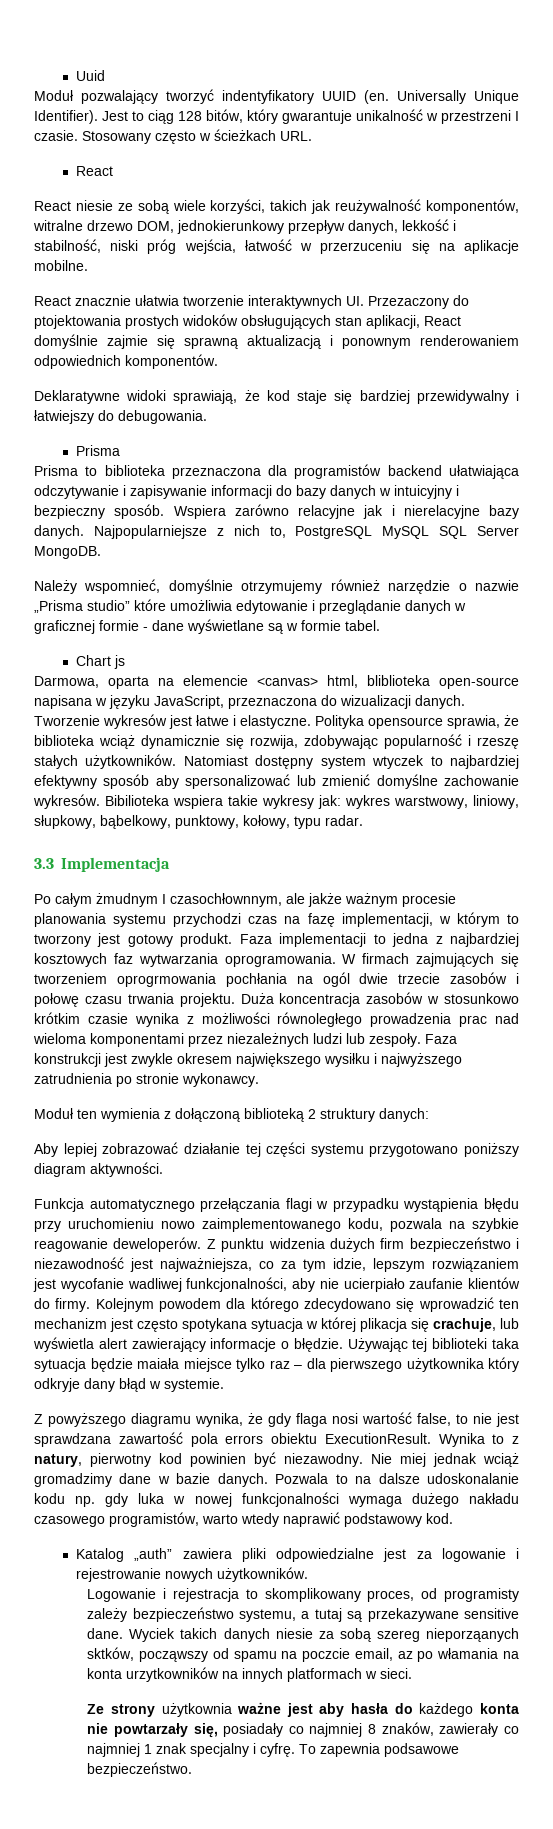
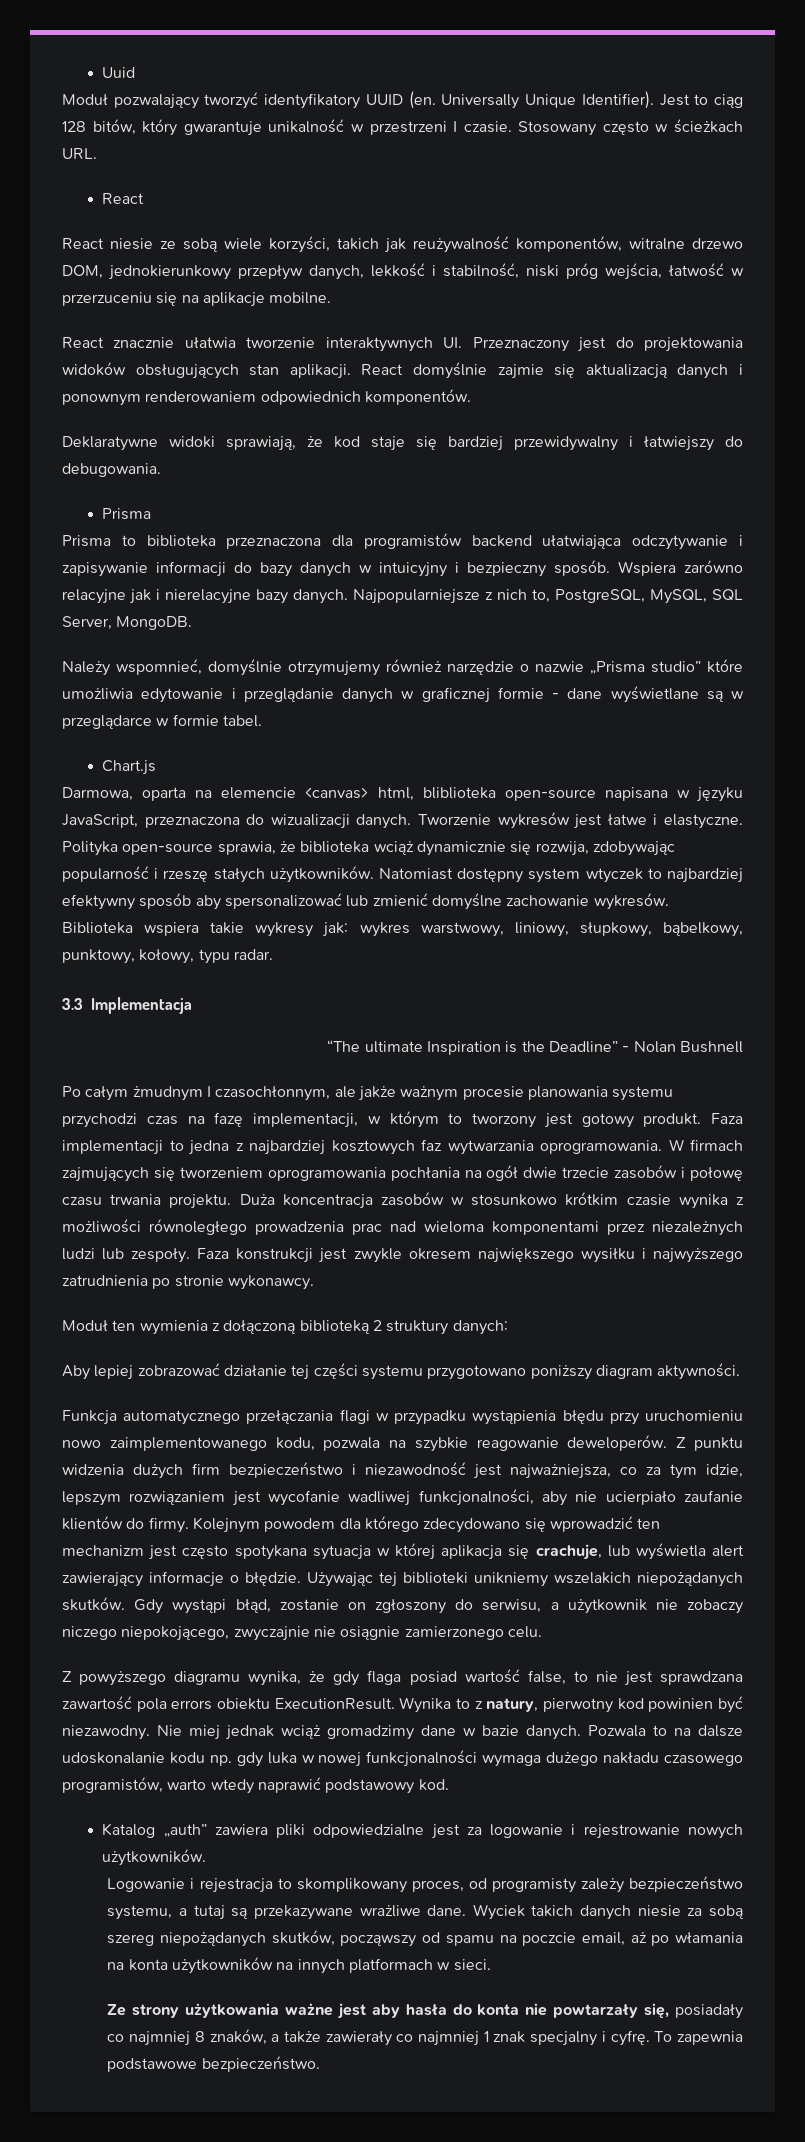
- Moduł pozwalający tworzyć indentyfikatory UUID (en.
+ Moduł pozwalający tworzyć identyfikatory UUID (en.
- React znacznie ułatwia tworzenie interaktywnych UI. Przezaczony do ptojektowania prostych widoków obsługujących stan aplikacji, React domyślnie zajmie się sprawną aktualizacją i ponownym renderowaniem odpowiednich komponentów.
+ React znacznie ułatwia tworzenie interaktywnych UI. Przeznaczony jest do projektowania widoków obsługujących stan aplikacji. React domyślnie zajmie się aktualizacją danych i ponownym renderowaniem odpowiednich komponentów.
- Najpopularniejsze z nich to, PostgreSQL MySQL SQL Server MongoDB.
+ Najpopularniejsze z nich to, PostgreSQL, MySQL, SQL Server, MongoDB.
- Należy wspomnieć, domyślnie otrzymujemy również narzędzie o nazwie „Prisma studio” które umożliwia edytowanie i przeglądanie danych w graficznej formie - dane wyświetlane są w formie tabel.
+ Należy wspomnieć, domyślnie otrzymujemy również narzędzie o nazwie „Prisma studio” które umożliwia edytowanie i przeglądanie danych w graficznej formie - dane wyświetlane są w przeglądarce w formie tabel.
- Chart js
+ Chart.js
- Polityka opensource sprawia, że biblioteka wciąż dynamicznie się rozwija, zdobywając popularność i rzeszę stałych użytkowników.
+ Polityka open-source sprawia, że biblioteka wciąż dynamicznie się rozwija, zdobywając popularność i rzeszę stałych użytkowników.
- Bibilioteka wspiera takie wykresy jak: wykres warstwowy, liniowy, słupkowy, bąbelkowy, punktowy, kołowy, typu radar.
+ Biblioteka wspiera takie wykresy jak: wykres warstwowy, liniowy, słupkowy, bąbelkowy, punktowy, kołowy, typu radar.
+ “The ultimate Inspiration is the Deadline” - Nolan Bushnell
- Po całym żmudnym I czasochłownnym, ale jakże ważnym procesie planowania systemu przychodzi czas na fazę implementacji, w którym to tworzony jest gotowy produkt.
+ Po całym żmudnym I czasochłonnym, ale jakże ważnym procesie planowania systemu przychodzi czas na fazę implementacji, w którym to tworzony jest gotowy produkt.
- W firmach zajmujących się tworzeniem oprogrmowania pochłania na ogól dwie trzecie zasobów i połowę czasu trwania projektu.
+ W firmach zajmujących się tworzeniem oprogramowania pochłania na ogół dwie trzecie zasobów i połowę czasu trwania projektu.
- Kolejnym powodem dla którego zdecydowano się wprowadzić ten mechanizm jest często spotykana sytuacja w której plikacja się crachuje, lub wyświetla alert zawierający informacje o błędzie.
+ Kolejnym powodem dla którego zdecydowano się wprowadzić ten mechanizm jest często spotykana sytuacja w której aplikacja się crachuje, lub wyświetla alert zawierający informacje o błędzie.
- Używając tej biblioteki taka sytuacja będzie maiała miejsce tylko raz – dla pierwszego użytkownika który odkryje dany błąd w systemie.
+ Używając tej biblioteki unikniemy wszelakich niepożądanych skutków. Gdy wystąpi błąd, zostanie on zgłoszony do serwisu, a użytkownik nie zobaczy niczego niepokojącego, zwyczajnie nie osiągnie zamierzonego celu.
- Z powyższego diagramu wynika, że gdy flaga nosi wartość false, to nie jest sprawdzana zawartość pola errors obiektu ExecutionResult.
+ Z powyższego diagramu wynika, że gdy flaga posiad wartość false, to nie jest sprawdzana zawartość pola errors obiektu ExecutionResult.
- Logowanie i rejestracja to skomplikowany proces, od programisty zależy bezpieczeństwo systemu, a tutaj są przekazywane sensitive dane.
+ Logowanie i rejestracja to skomplikowany proces, od programisty zależy bezpieczeństwo systemu, a tutaj są przekazywane wrażliwe dane.
- Wyciek takich danych niesie za sobą szereg nieporząanych sktków, począwszy od spamu na poczcie email, az po włamania na konta urzytkowników na innych platformach w sieci.
+ Wyciek takich danych niesie za sobą szereg niepożądanych skutków, począwszy od spamu na poczcie email, aż po włamania na konta użytkowników na innych platformach w sieci.
- Ze strony użytkownia ważne jest aby hasła do każdego konta nie powtarzały się, posiadały co najmniej 8 znaków, zawierały co najmniej 1 znak specjalny i cyfrę.
+ Ze strony użytkowania ważne jest aby hasła do konta nie powtarzały się, posiadały co najmniej 8 znaków, a także zawierały co najmniej 1 znak specjalny i cyfrę.
- To zapewnia podsawowe bezpieczeństwo.
+ To zapewnia podstawowe bezpieczeństwo.

